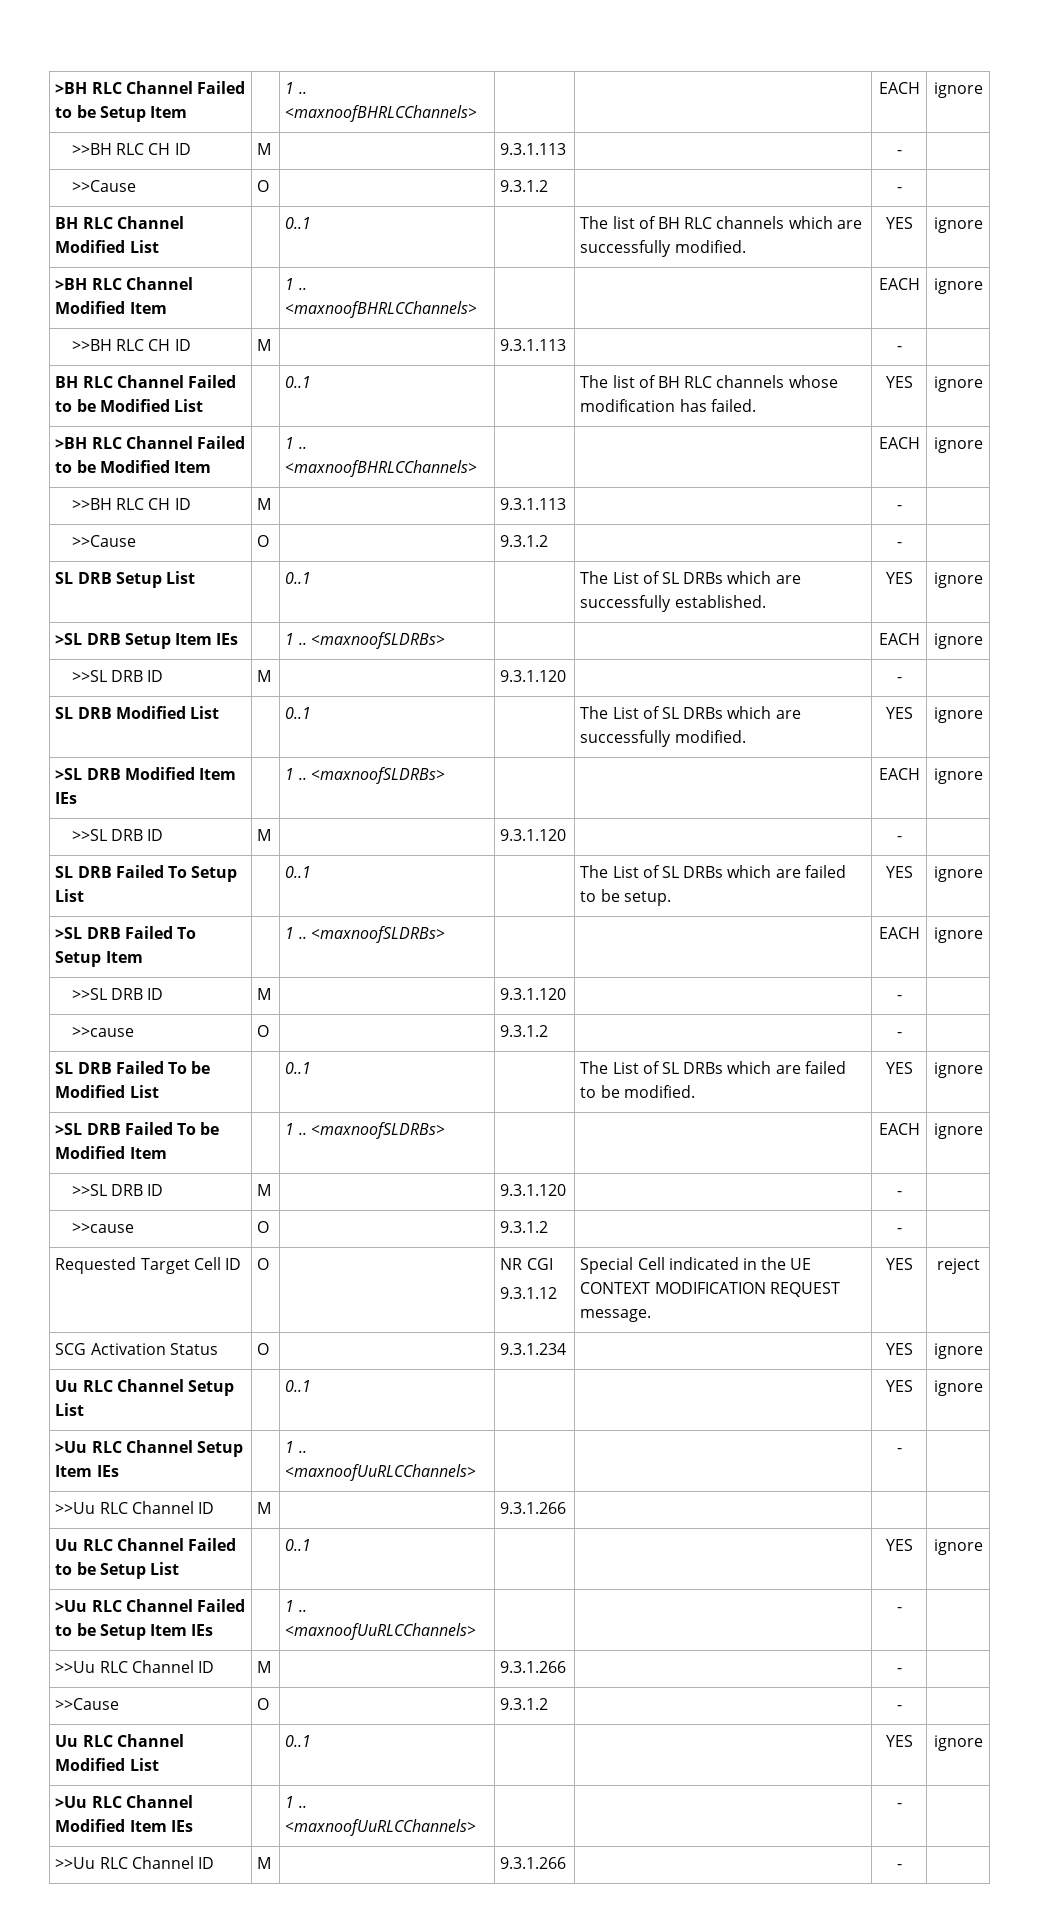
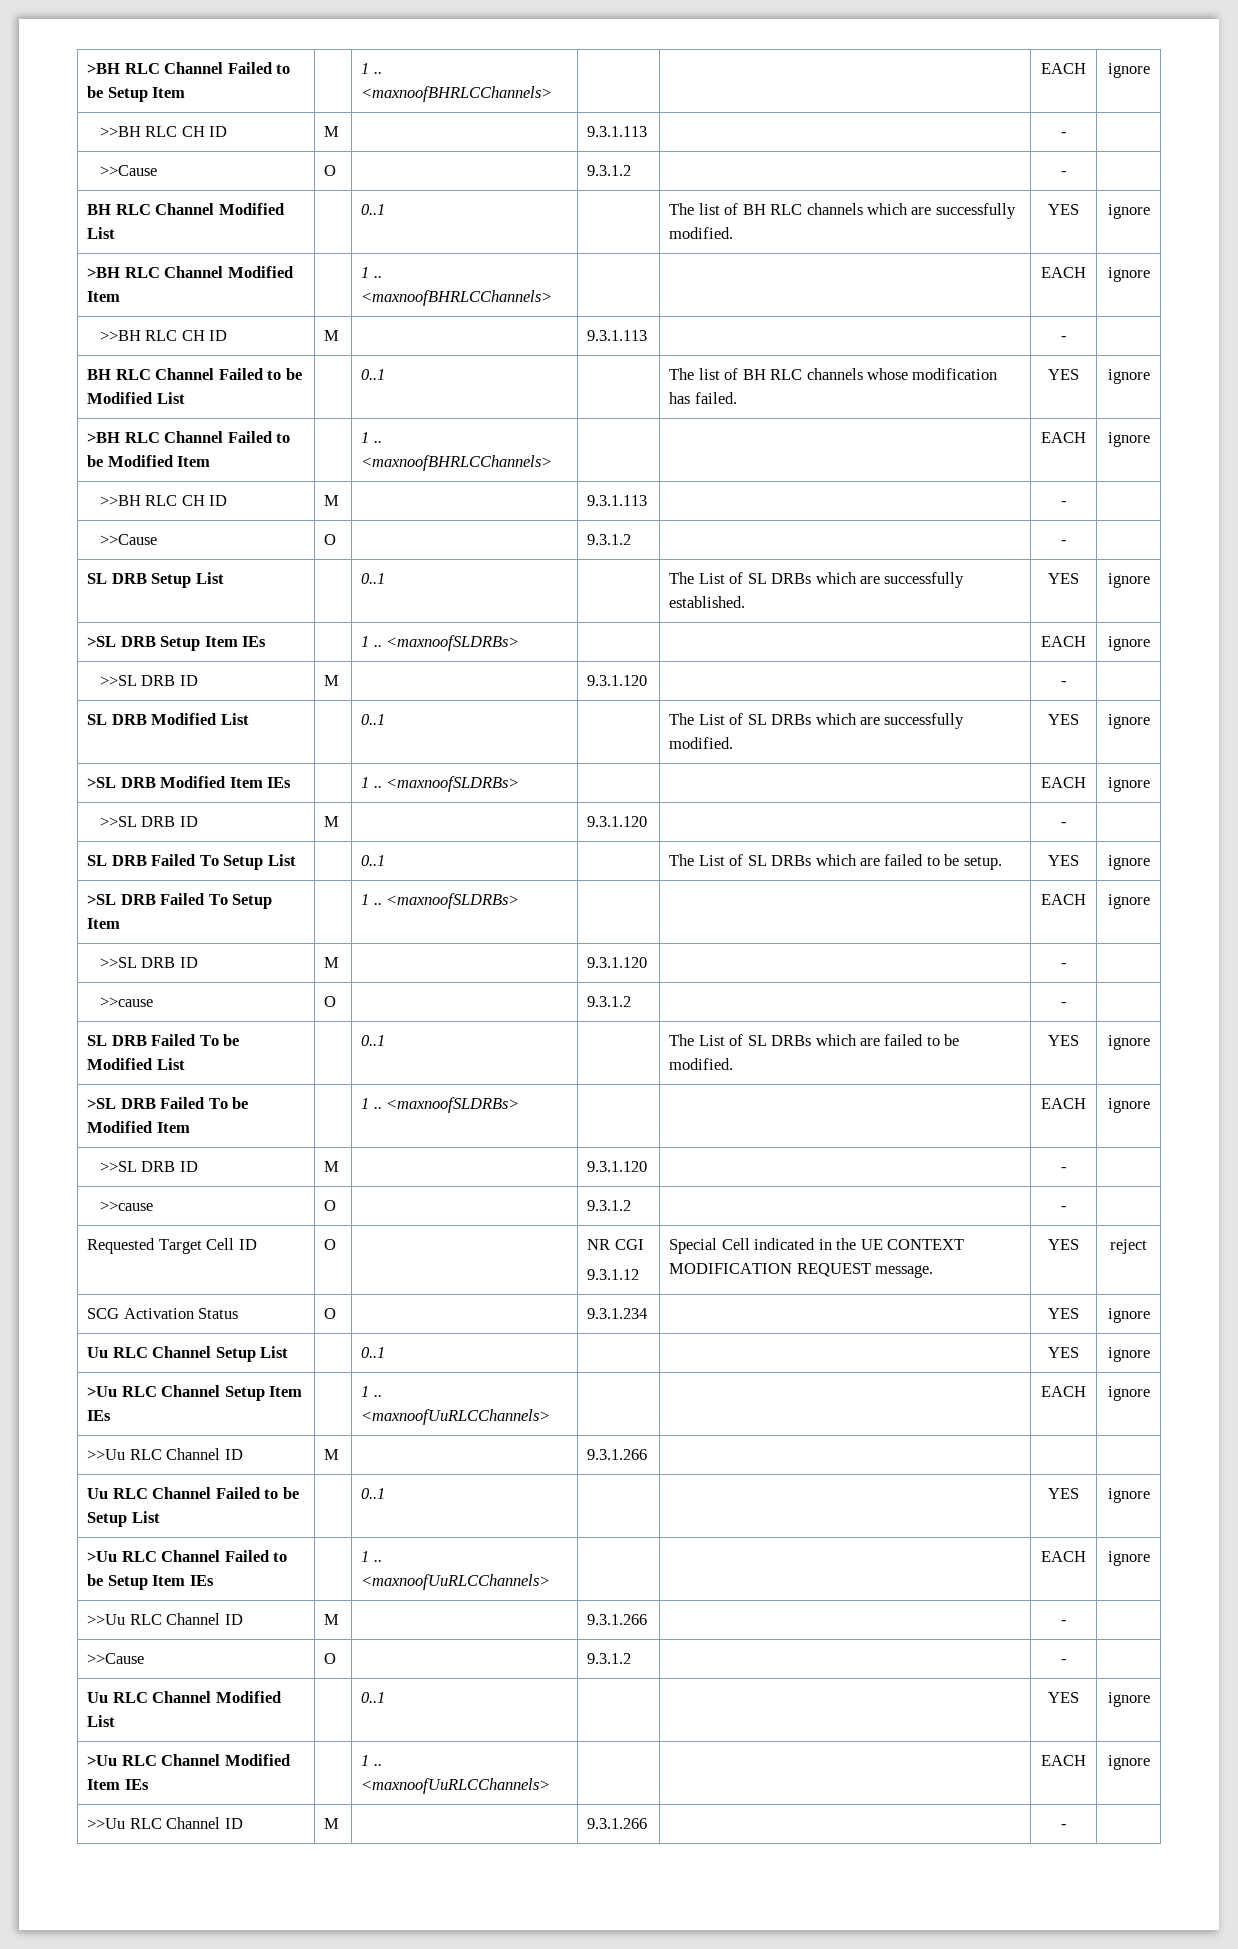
- >Uu RLC Channel Setup Item IEs | | 1 .. <maxnoofUuRLCChannels> | | | - |
+ >Uu RLC Channel Setup Item IEs | | 1 .. <maxnoofUuRLCChannels> | | | EACH | ignore
- >Uu RLC Channel Failed to be Setup Item IEs | | 1 .. <maxnoofUuRLCChannels> | | | - |
+ >Uu RLC Channel Failed to be Setup Item IEs | | 1 .. <maxnoofUuRLCChannels> | | | EACH | ignore
- >Uu RLC Channel Modified Item IEs | | 1 .. <maxnoofUuRLCChannels> | | | - |
+ >Uu RLC Channel Modified Item IEs | | 1 .. <maxnoofUuRLCChannels> | | | EACH | ignore

